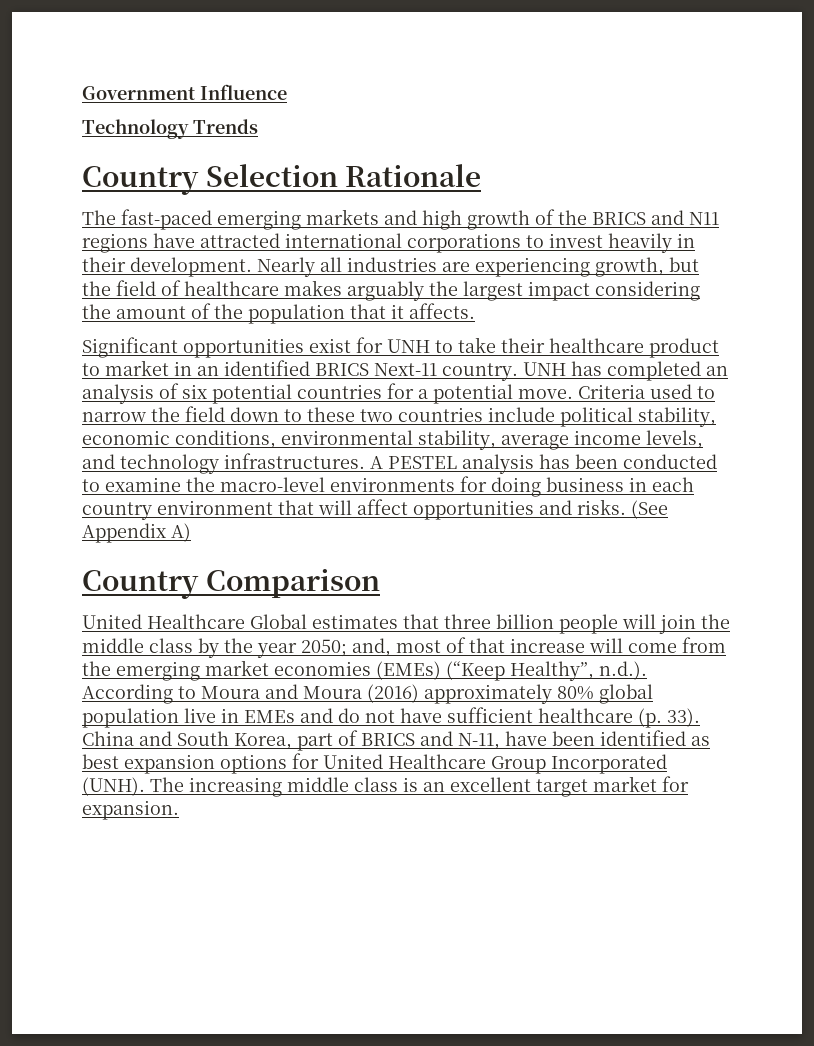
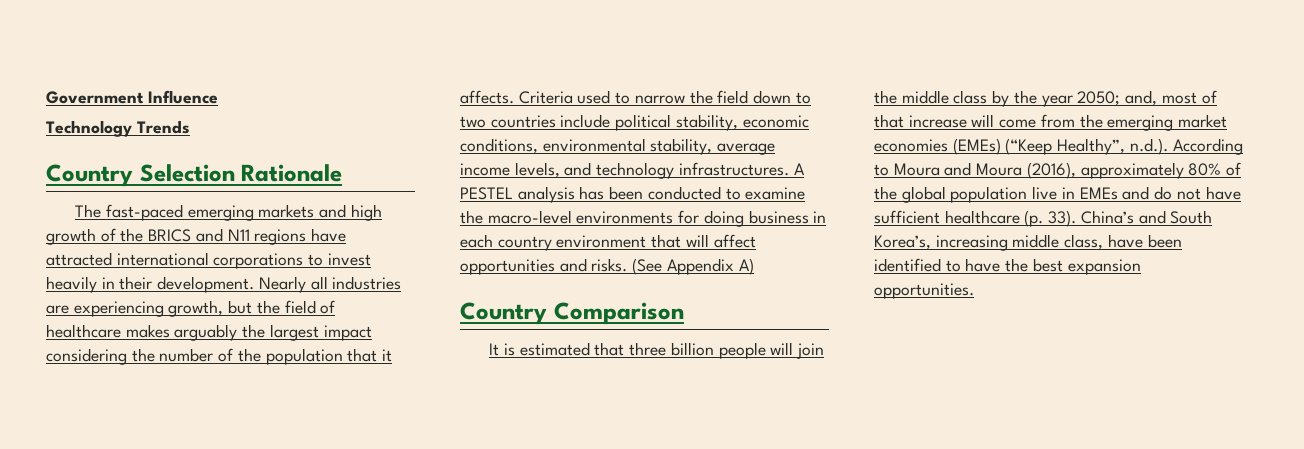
- Nearly all industries are experiencing growth, but the field of healthcare makes arguably the largest impact considering the amount of the population that it affects.
- Significant opportunities exist for UNH to take their healthcare product to market in an identified BRICS Next-11 country. UNH has completed an analysis of six potential countries for a potential move.
+ Nearly all industries are experiencing growth, but the field of healthcare makes arguably the largest impact considering the number of the population that it affects.
- Criteria used to narrow the field down to these two countries include political stability, economic conditions, environmental stability, average income levels, and technology infrastructures.
+ Criteria used to narrow the field down to two countries include political stability, economic conditions, environmental stability, average income levels, and technology infrastructures.
- United Healthcare Global estimates that three billion people will join the middle class by the year 2050; and, most of that increase will come from the emerging market economies (EMEs) (“Keep Healthy”, n.d.). According to Moura and Moura (2016) approximately 80% global population live in EMEs and do not have sufficient healthcare (p. 33).
+ It is estimated that three billion people will join the middle class by the year 2050; and, most of that increase will come from the emerging market economies (EMEs) (“Keep Healthy”, n.d.). According to Moura and Moura (2016), approximately 80% of the global population live in EMEs and do not have sufficient healthcare (p. 33).
- China and South Korea, part of BRICS and N-11, have been identified as best expansion options for United Healthcare Group Incorporated (UNH). The increasing middle class is an excellent target market for expansion.
+ China’s and South Korea’s, increasing middle class, have been identified to have the best expansion opportunities.

